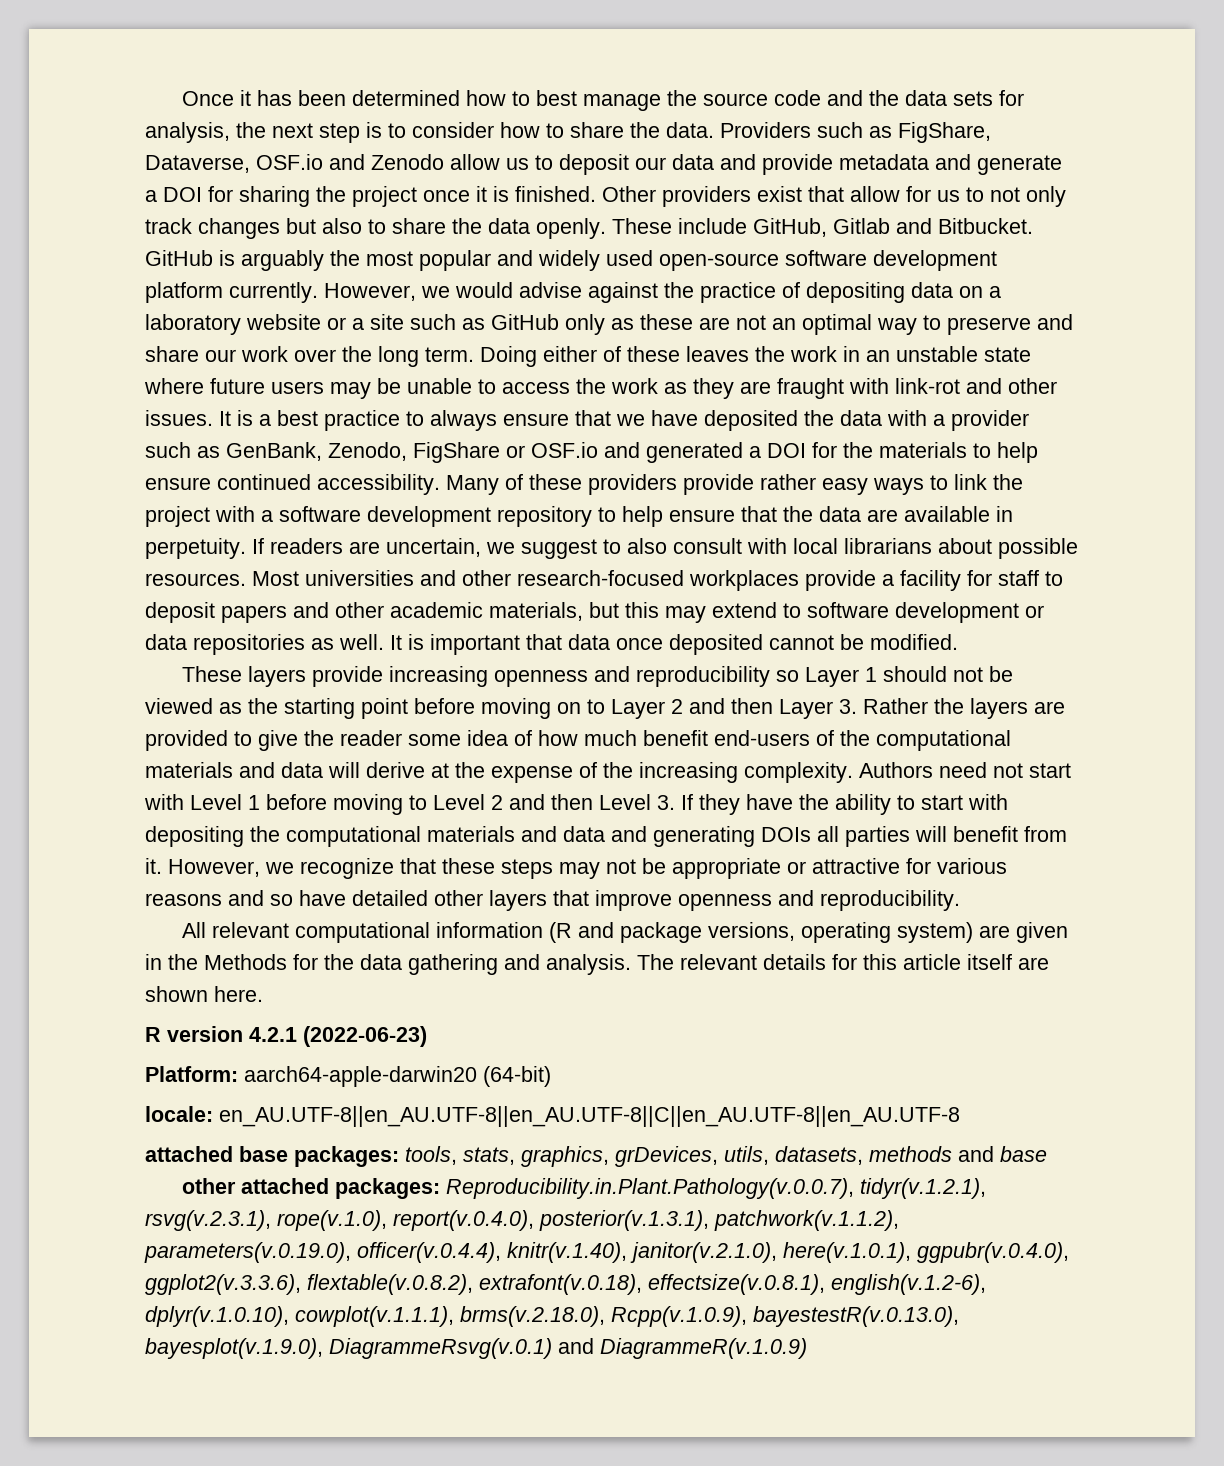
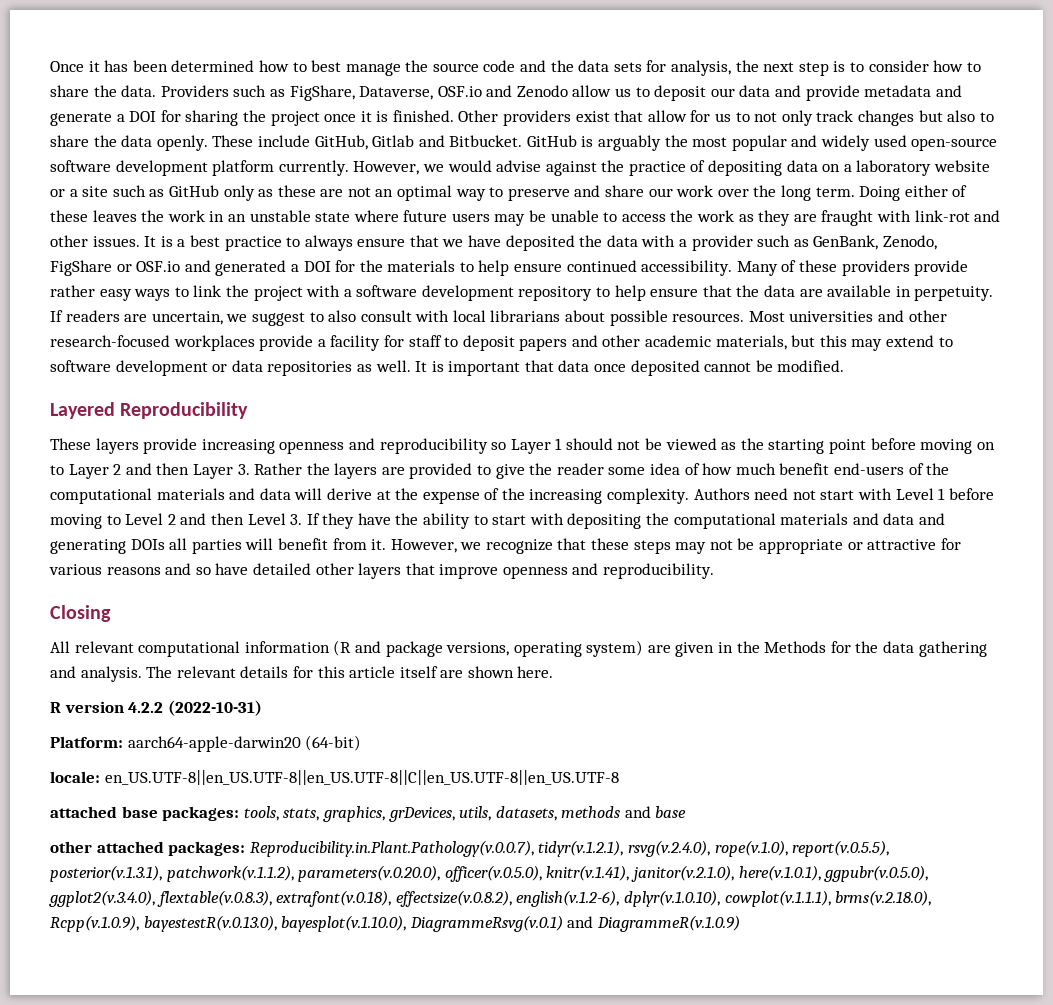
+ Layered Reproducibility
+ Closing
- R version 4.2.1 (2022-06-23)
+ R version 4.2.2 (2022-10-31)
- locale: en_AU.UTF-8||en_AU.UTF-8||en_AU.UTF-8||C||en_AU.UTF-8||en_AU.UTF-8
+ locale: en_US.UTF-8||en_US.UTF-8||en_US.UTF-8||C||en_US.UTF-8||en_US.UTF-8
- other attached packages: Reproducibility.in.Plant.Pathology(v.0.0.7), tidyr(v.1.2.1), rsvg(v.2.3.1), rope(v.1.0), report(v.0.4.0), posterior(v.1.3.1), patchwork(v.1.1.2), parameters(v.0.19.0), officer(v.0.4.4), knitr(v.1.40), janitor(v.2.1.0), here(v.1.0.1), ggpubr(v.0.4.0), ggplot2(v.3.3.6), flextable(v.0.8.2), extrafont(v.0.18), effectsize(v.0.8.1), english(v.1.2-6), dplyr(v.1.0.10), cowplot(v.1.1.1), brms(v.2.18.0), Rcpp(v.1.0.9), bayestestR(v.0.13.0), bayesplot(v.1.9.0), DiagrammeRsvg(v.0.1) and DiagrammeR(v.1.0.9)
+ other attached packages: Reproducibility.in.Plant.Pathology(v.0.0.7), tidyr(v.1.2.1), rsvg(v.2.4.0), rope(v.1.0), report(v.0.5.5), posterior(v.1.3.1), patchwork(v.1.1.2), parameters(v.0.20.0), officer(v.0.5.0), knitr(v.1.41), janitor(v.2.1.0), here(v.1.0.1), ggpubr(v.0.5.0), ggplot2(v.3.4.0), flextable(v.0.8.3), extrafont(v.0.18), effectsize(v.0.8.2), english(v.1.2-6), dplyr(v.1.0.10), cowplot(v.1.1.1), brms(v.2.18.0), Rcpp(v.1.0.9), bayestestR(v.0.13.0), bayesplot(v.1.10.0), DiagrammeRsvg(v.0.1) and DiagrammeR(v.1.0.9)

